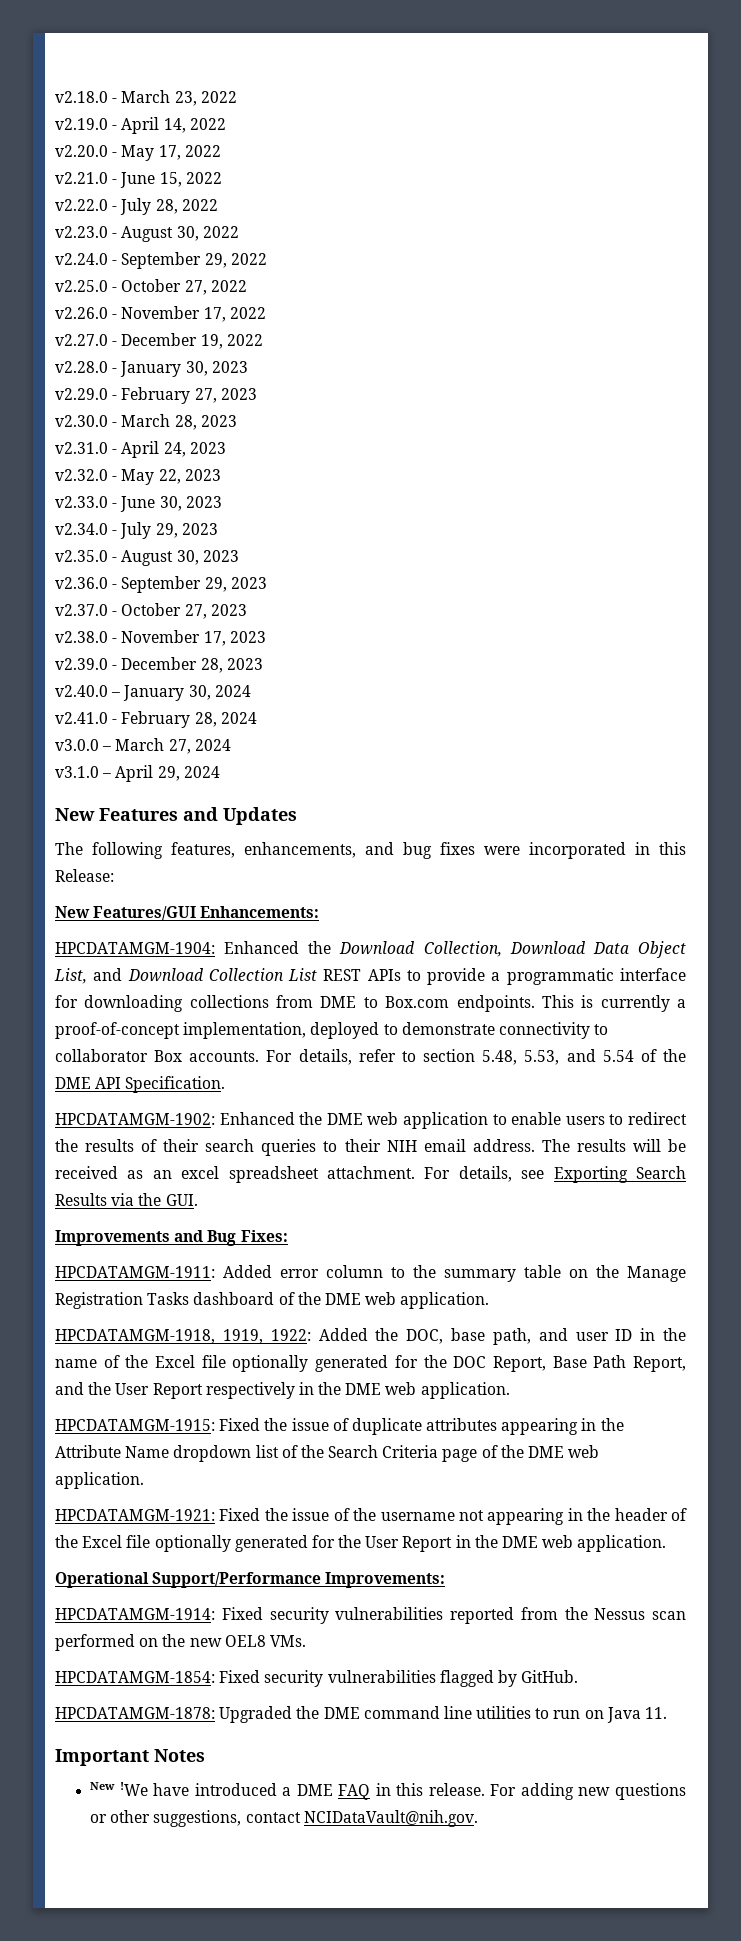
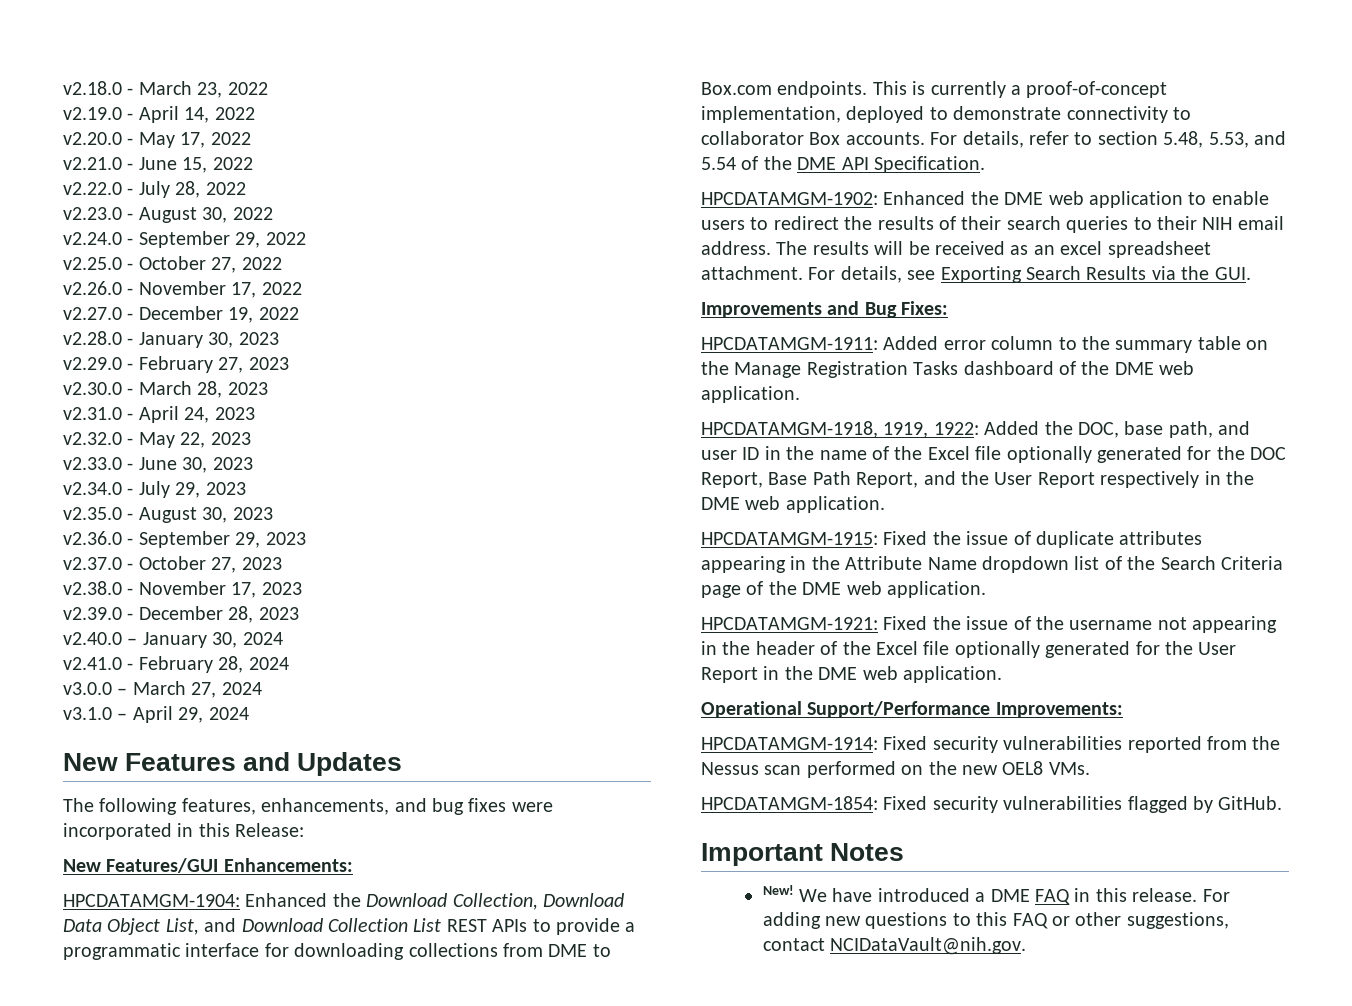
- HPCDATAMGM-1878: Upgraded the DME command line utilities to run on Java 11.
- New !We have introduced a DME FAQ in this release.
+ New! We have introduced a DME FAQ in this release.
- For adding new questions or other suggestions, contact NCIDataVault@nih.gov.
+ For adding new questions to this FAQ or other suggestions, contact NCIDataVault@nih.gov.

